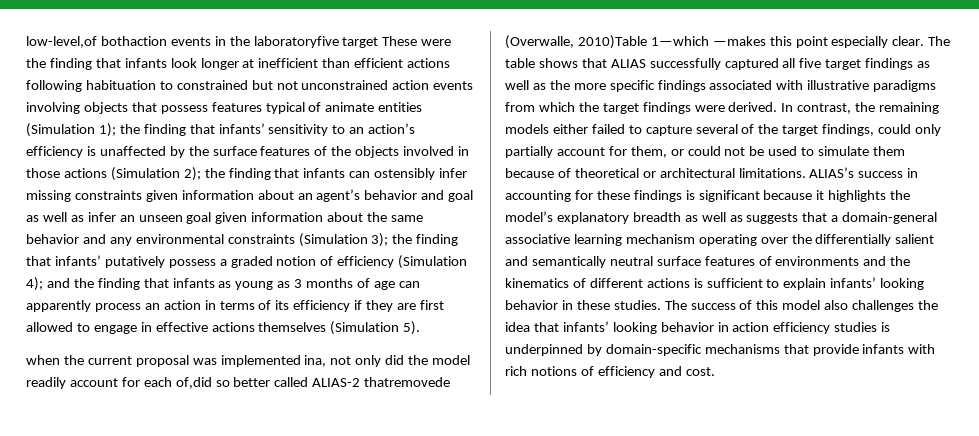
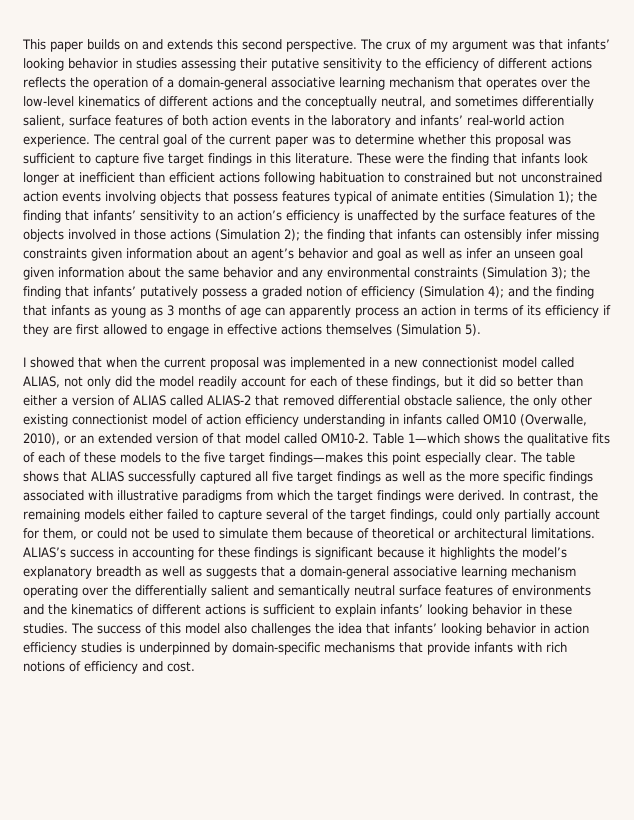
- low-level,of bothaction events in the laboratoryfive target These were the finding that infants look longer at inefficient than efficient actions following habituation to constrained but not unconstrained action events involving objects that possess features typical of animate entities (Simulation 1);
+ This paper builds on and extends this second perspective. The crux of my argument was that infants’ looking behavior in studies assessing their putative sensitivity to the efficiency of different actions reflects the operation of a domain-general associative learning mechanism that operates over the low-level kinematics of different actions and the conceptually neutral, and sometimes differentially salient, surface features of both action events in the laboratory and infants’ real-world action experience. The central goal of the current paper was to determine whether this proposal was sufficient to capture five target findings in this literature. These were the finding that infants look longer at inefficient than efficient actions following habituation to constrained but not unconstrained action events involving objects that possess features typical of animate entities (Simulation 1);
- when the current proposal was implemented ina, not only did the model readily account for each of,did so better called ALIAS-2 thatremovede (Overwalle, 2010)Table 1—which —makes this point especially clear.
+ I showed that when the current proposal was implemented in a new connectionist model called ALIAS, not only did the model readily account for each of these findings, but it did so better than either a version of ALIAS called ALIAS-2 that removed differential obstacle salience, the only other existing connectionist model of action efficiency understanding in infants called OM10 (Overwalle, 2010), or an extended version of that model called OM10-2. Table 1—which shows the qualitative fits of each of these models to the five target findings—makes this point especially clear.

